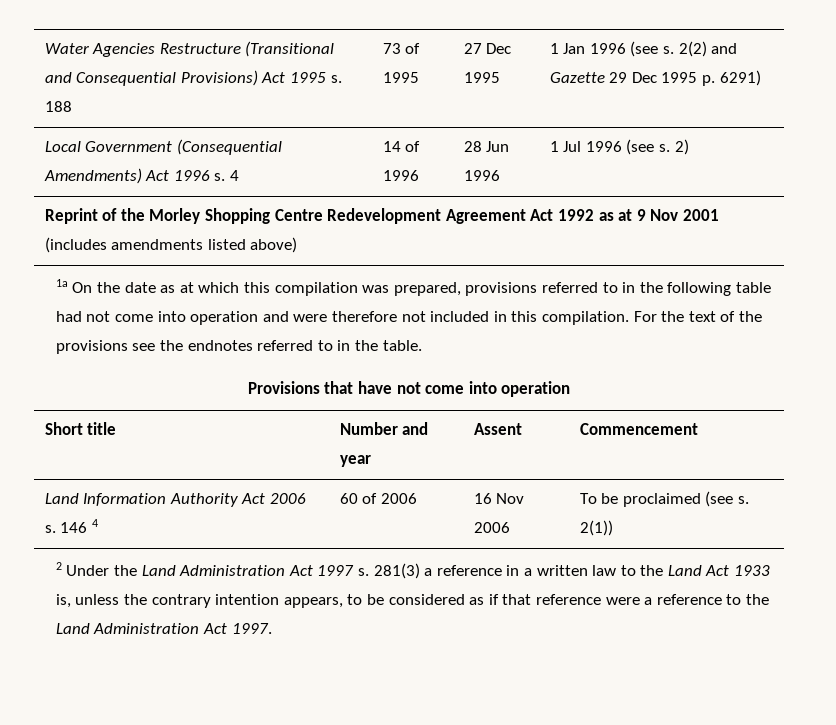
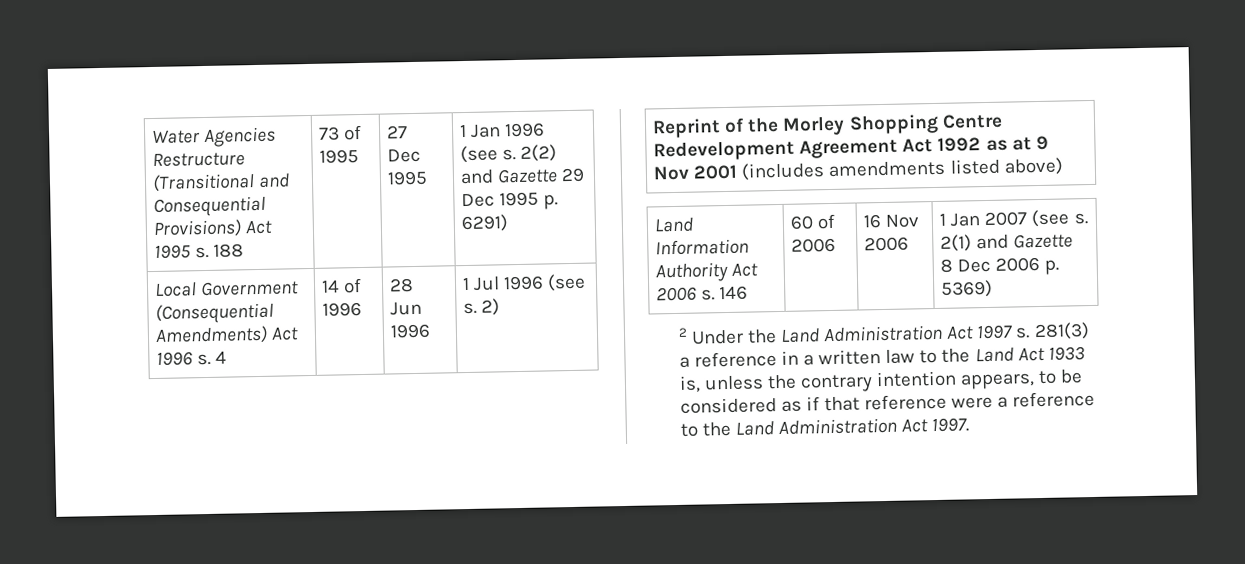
- 1a On the date as at which this compilation was prepared, provisions referred to in the following table had not come into operation and were therefore not included in this compilation. For the text of the provisions see the endnotes referred to in the table.
- Provisions that have not come into operation
- Short title | Number and year | Assent | Commencement
- Land Information Authority Act 2006 s. 146 4 | 60 of 2006 | 16 Nov 2006 | To be proclaimed (see s. 2(1))
+ Land Information Authority Act 2006 s. 146 | 60 of 2006 | 16 Nov 2006 | 1 Jan 2007 (see s. 2(1) and Gazette 8 Dec 2006 p. 5369)

